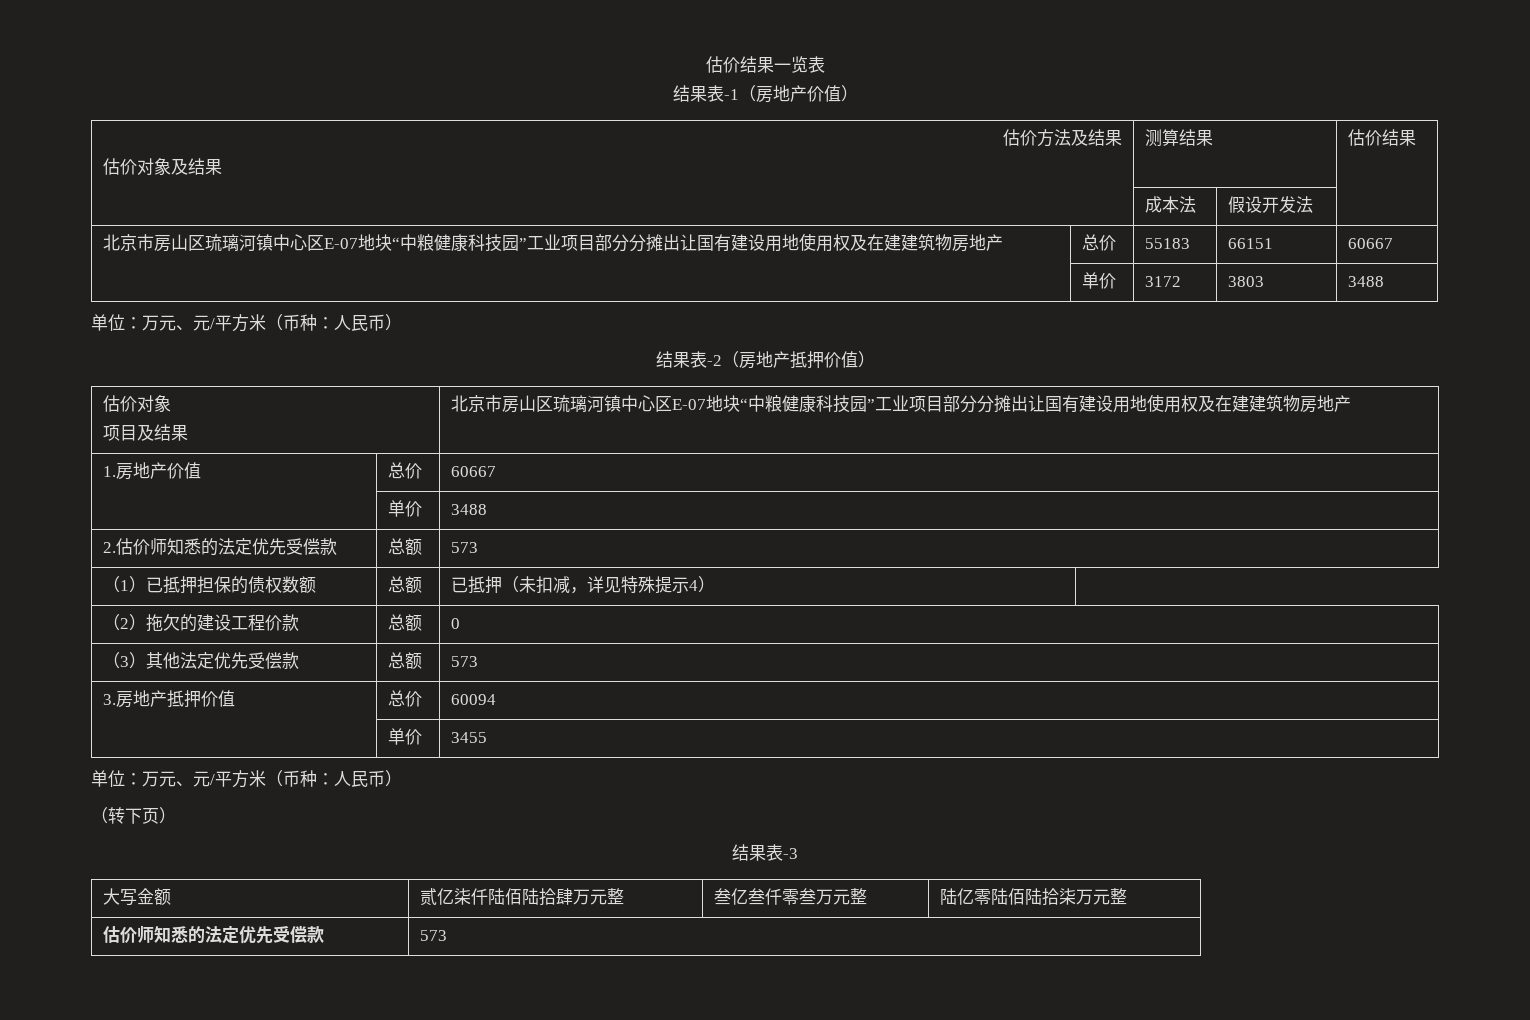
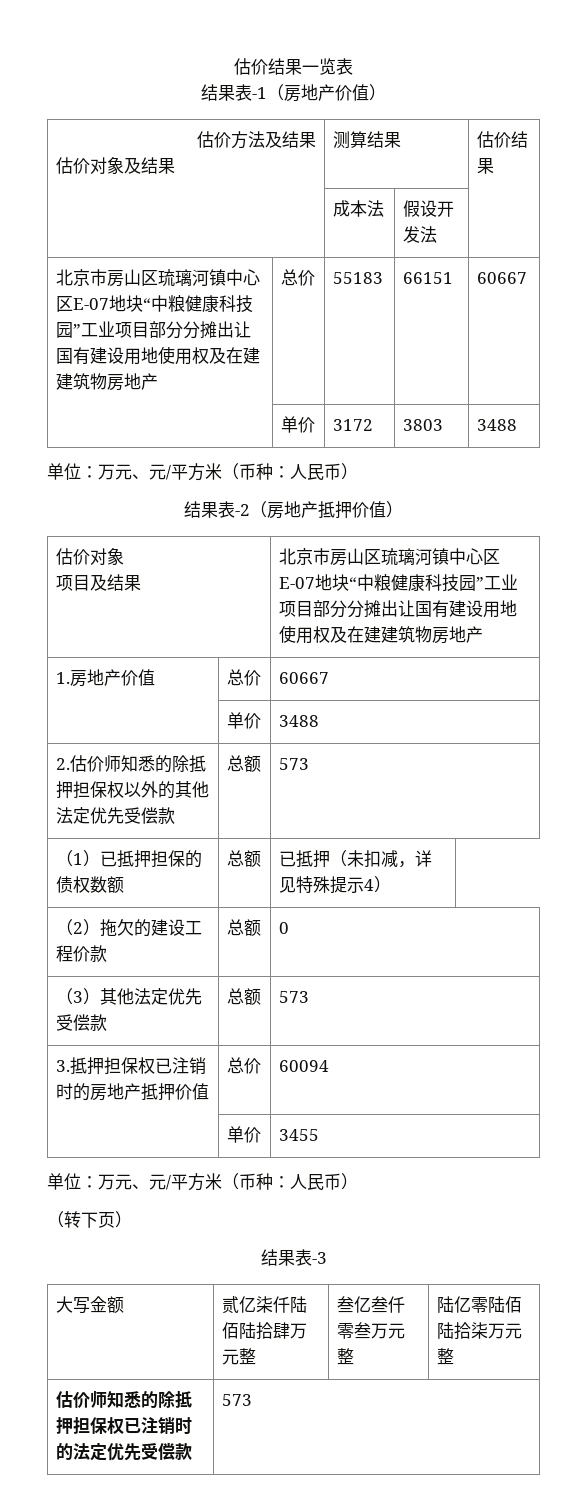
- 2.估价师知悉的法定优先受偿款 | 总额 | 573
+ 2.估价师知悉的除抵押担保权以外的其他法定优先受偿款 | 总额 | 573
- 3.房地产抵押价值 | 总价 | 60094
+ 3.抵押担保权已注销时的房地产抵押价值 | 总价 | 60094
- 估价师知悉的法定优先受偿款 | 573
+ 估价师知悉的除抵押担保权已注销时的法定优先受偿款 | 573

